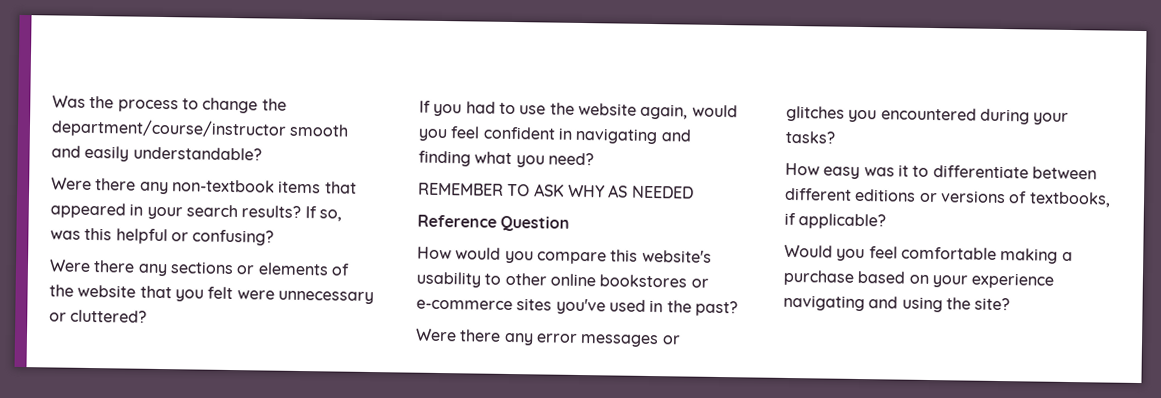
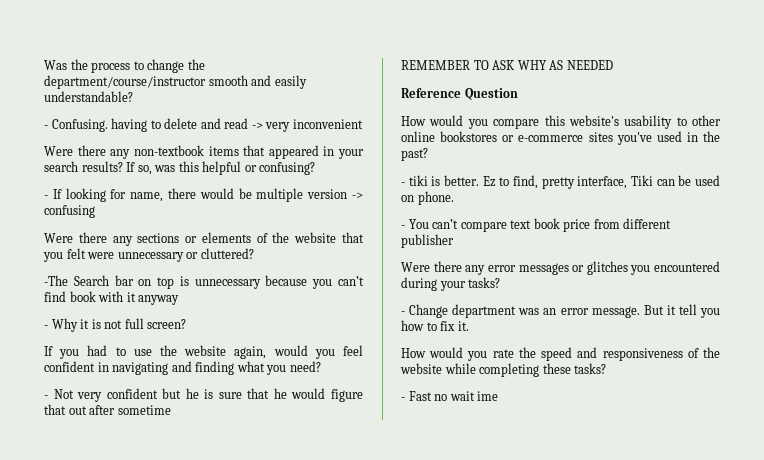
+ - Confusing. having to delete and read -> very inconvenient
+ - If looking for name, there would be multiple version -> confusing
+ -The Search bar on top is unnecessary because you can’t find book with it anyway
+ - Why it is not full screen?
+ - Not very confident but he is sure that he would figure that out after sometime
+ - tiki is better. Ez to find, pretty interface, Tiki can be used on phone.
+ - You can’t compare text book price from different publisher
- How easy was it to differentiate between different editions or versions of textbooks, if applicable?
- Would you feel comfortable making a purchase based on your experience navigating and using the site?
+ - Change department was an error message. But it tell you how to fix it.
+ How would you rate the speed and responsiveness of the website while completing these tasks?
+ - Fast no wait ime

